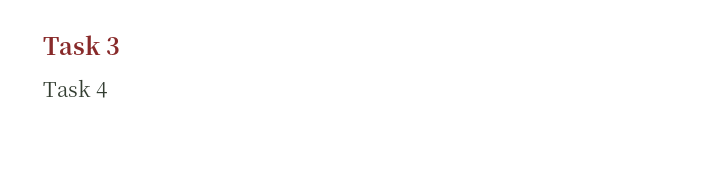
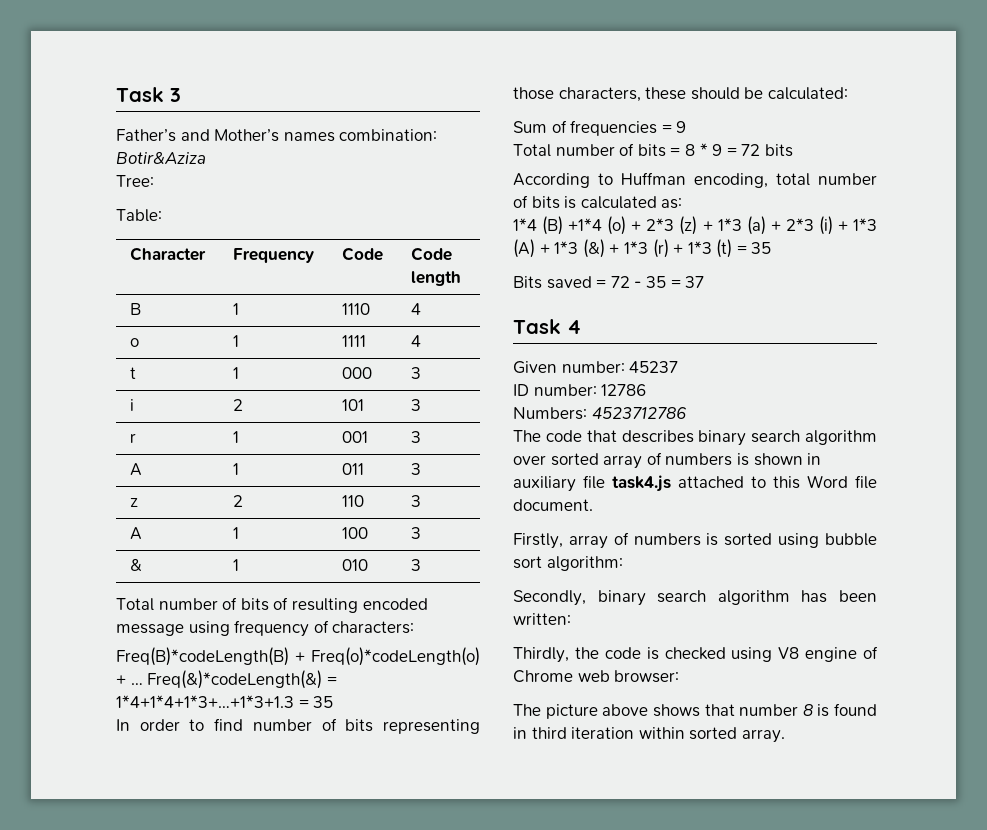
+ Father’s and Mother’s names combination: Botir&Aziza
+ Tree:
+ Table:
+ Character | Frequency | Code | Code length
+ B | 1 | 1110 | 4
+ o | 1 | 1111 | 4
+ t | 1 | 000 | 3
+ i | 2 | 101 | 3
+ r | 1 | 001 | 3
+ A | 1 | 011 | 3
+ z | 2 | 110 | 3
+ A | 1 | 100 | 3
+ & | 1 | 010 | 3
+ Total number of bits of resulting encoded message using frequency of characters:
+ Freq(B)*codeLength(B) + Freq(o)*codeLength(o) + … Freq(&)*codeLength(&) = 1*4+1*4+1*3+…+1*3+1.3 = 35
+ In order to find number of bits representing those characters, these should be calculated:
+ Sum of frequencies = 9
+ Total number of bits = 8 * 9 = 72 bits
+ According to Huffman encoding, total number of bits is calculated as:
+ 1*4 (B) +1*4 (o) + 2*3 (z) + 1*3 (a) + 2*3 (i) + 1*3 (A) + 1*3 (&) + 1*3 (r) + 1*3 (t) = 35
+ Bits saved = 72 - 35 = 37
  Task 4
+ Given number: 45237
+ ID number: 12786
+ Numbers: 4523712786
+ The code that describes binary search algorithm over sorted array of numbers is shown in auxiliary file task4.js attached to this Word file document.
+ Firstly, array of numbers is sorted using bubble sort algorithm:
+ Secondly, binary search algorithm has been written:
+ Thirdly, the code is checked using V8 engine of Chrome web browser:
+ The picture above shows that number 8 is found in third iteration within sorted array.

